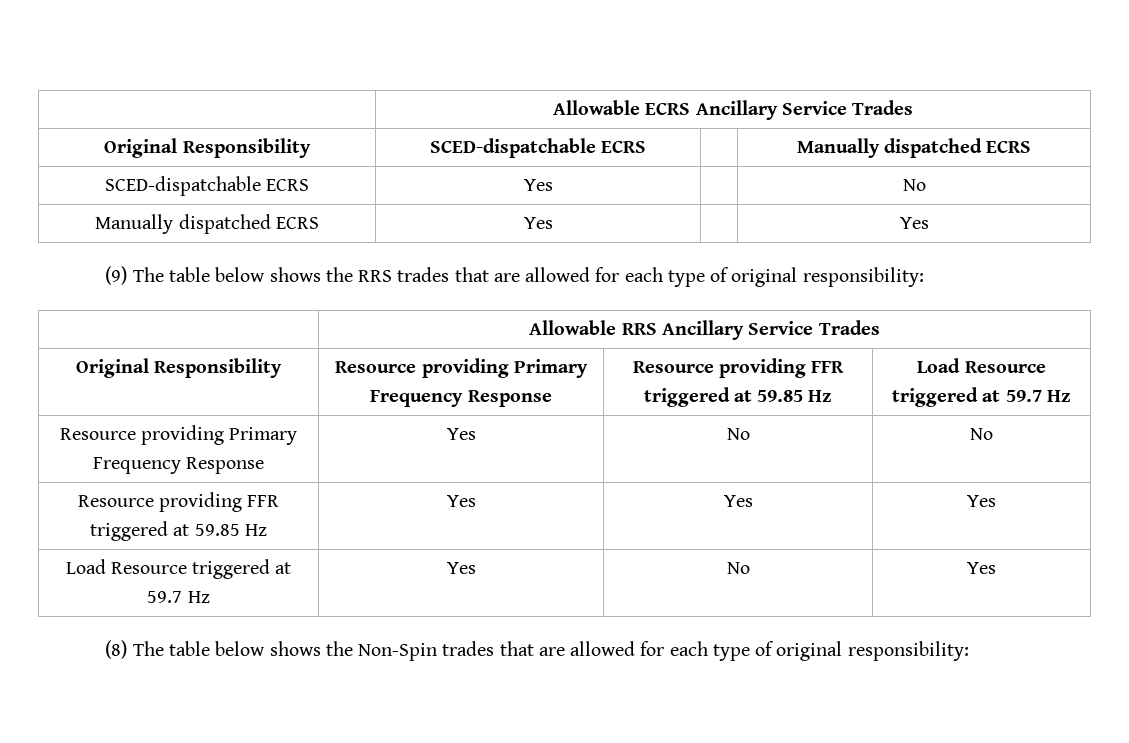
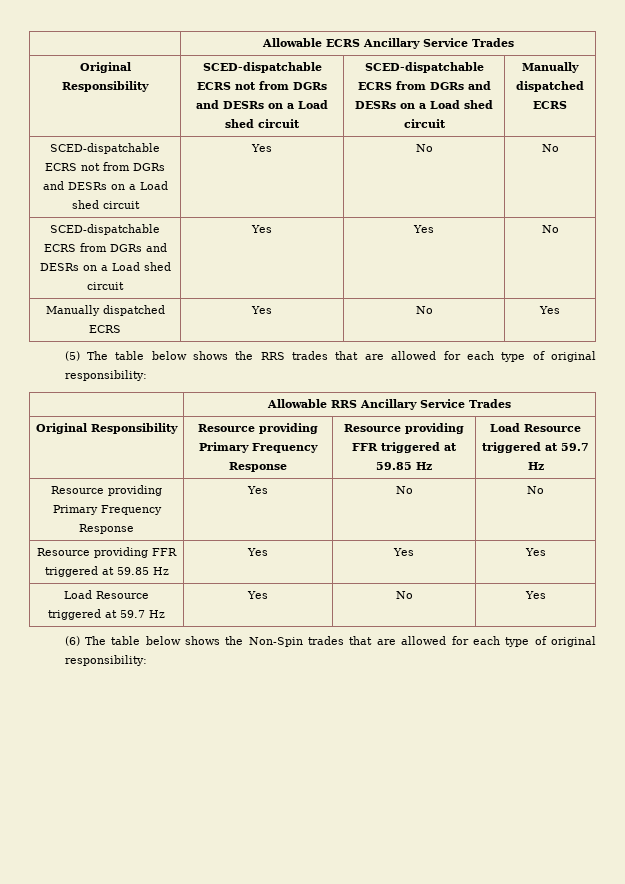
- Original Responsibility | SCED-dispatchable ECRS | | Manually dispatched ECRS
+ Original Responsibility | SCED-dispatchable ECRS not from DGRs and DESRs on a Load shed circuit | SCED-dispatchable ECRS from DGRs and DESRs on a Load shed circuit | Manually dispatched ECRS
- SCED-dispatchable ECRS | Yes | | No
+ SCED-dispatchable ECRS not from DGRs and DESRs on a Load shed circuit | Yes | No | No
+ SCED-dispatchable ECRS from DGRs and DESRs on a Load shed circuit | Yes | Yes | No
- Manually dispatched ECRS | Yes | | Yes
- (9) The table below shows the RRS trades that are allowed for each type of original responsibility:
+ Manually dispatched ECRS | Yes | No | Yes
+ (5) The table below shows the RRS trades that are allowed for each type of original responsibility:
- (8) The table below shows the Non-Spin trades that are allowed for each type of original responsibility:
+ (6) The table below shows the Non-Spin trades that are allowed for each type of original responsibility:

